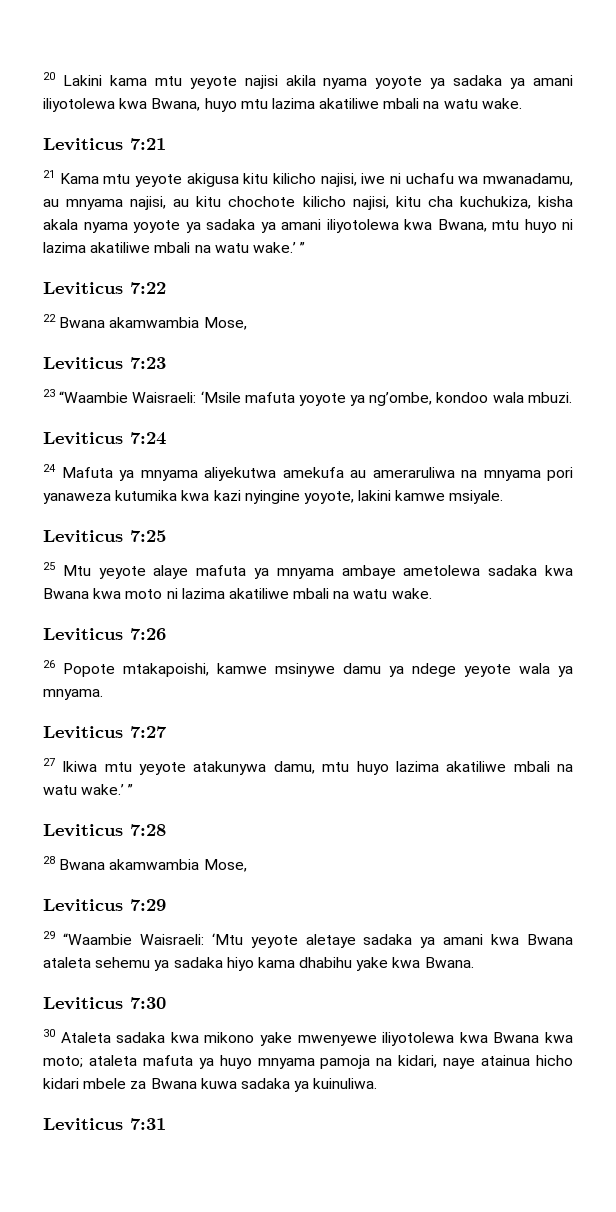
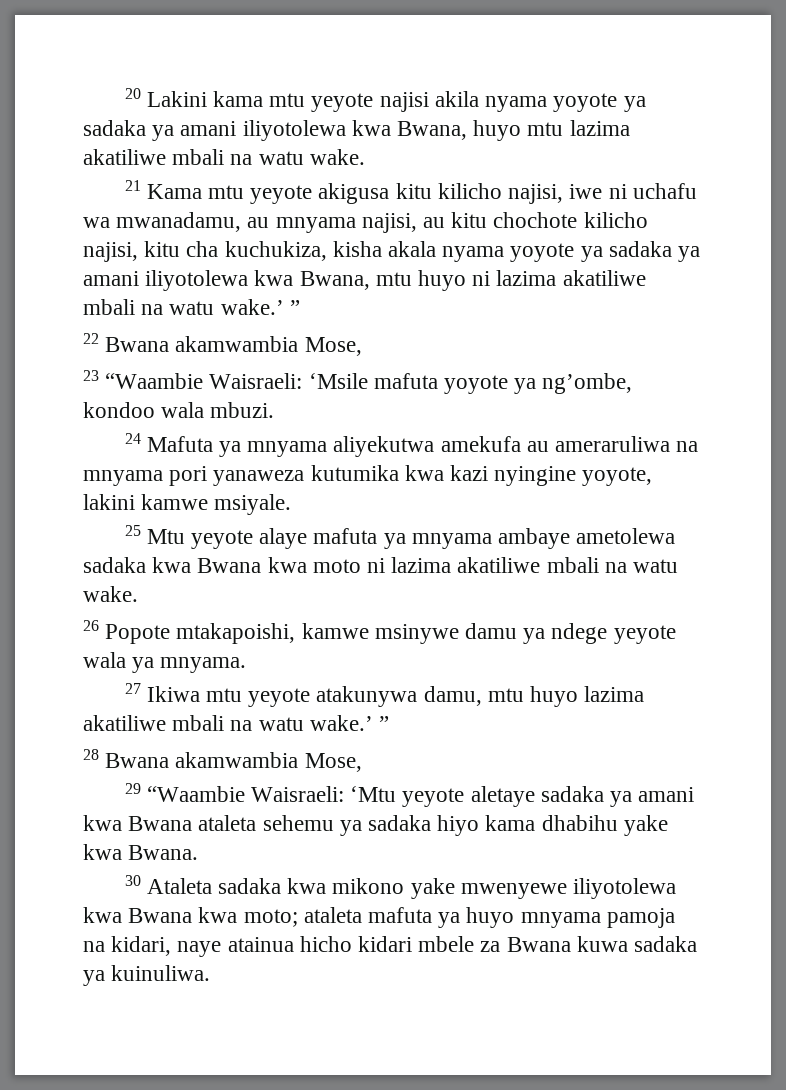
- Leviticus 7:21
- Leviticus 7:22
- Leviticus 7:23
- Leviticus 7:24
- Leviticus 7:25
- Leviticus 7:26
- Leviticus 7:27
- Leviticus 7:28
- Leviticus 7:29
- Leviticus 7:30
- Leviticus 7:31

